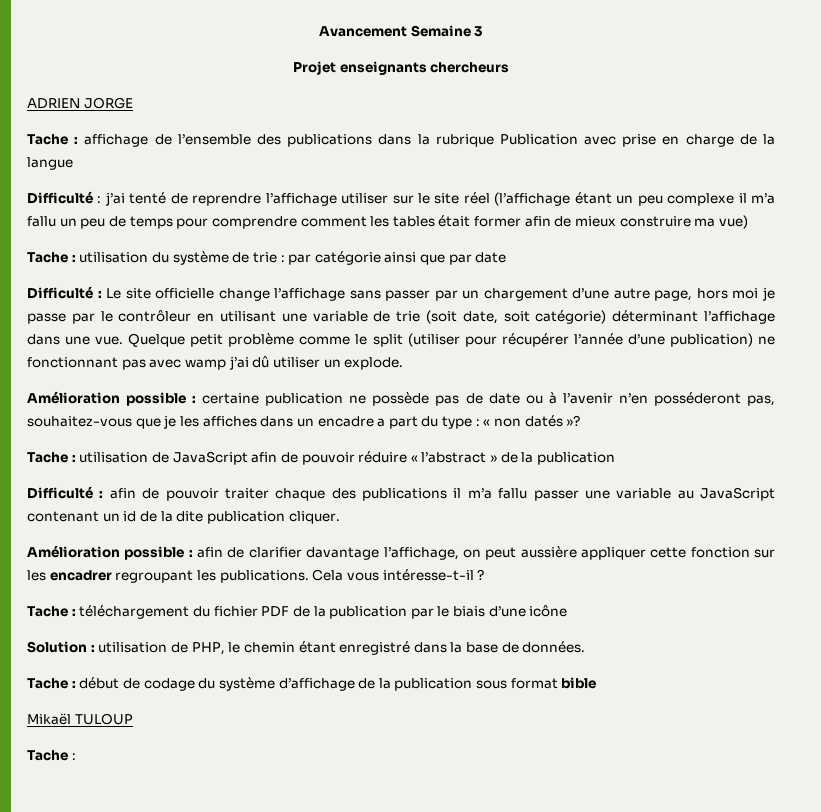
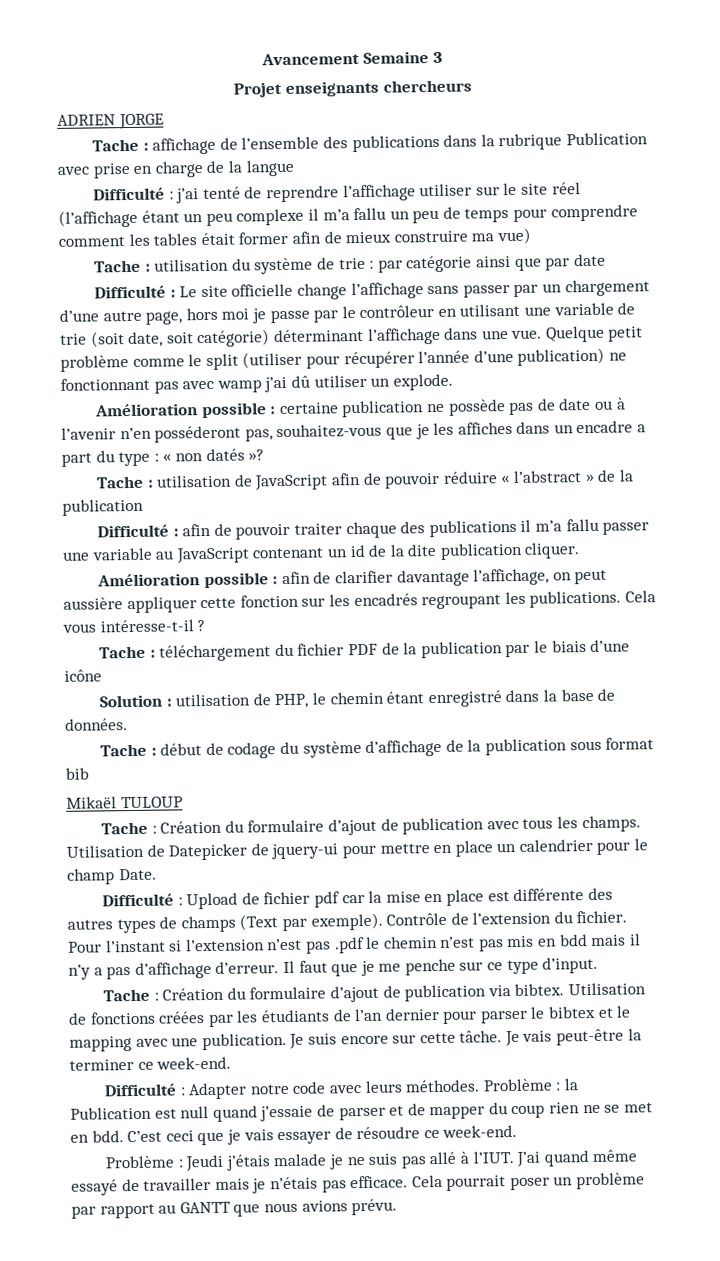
- Amélioration possible : afin de clarifier davantage l’affichage, on peut aussière appliquer cette fonction sur les encadrer regroupant les publications.
+ Amélioration possible : afin de clarifier davantage l’affichage, on peut aussière appliquer cette fonction sur les encadrés regroupant les publications.
- Tache : début de codage du système d’affichage de la publication sous format bible
+ Tache : début de codage du système d’affichage de la publication sous format bib
  Mikaël TULOUP
- Tache :
+ Tache : Création du formulaire d’ajout de publication avec tous les champs. Utilisation de Datepicker de jquery-ui pour mettre en place un calendrier pour le champ Date.
+ Difficulté : Upload de fichier pdf car la mise en place est différente des autres types de champs (Text par exemple). Contrôle de l’extension du fichier. Pour l’instant si l’extension n’est pas .pdf le chemin n’est pas mis en bdd mais il n’y a pas d’affichage d’erreur. Il faut que je me penche sur ce type d’input.
+ Tache : Création du formulaire d’ajout de publication via bibtex. Utilisation de fonctions créées par les étudiants de l’an dernier pour parser le bibtex et le mapping avec une publication. Je suis encore sur cette tâche. Je vais peut-être la terminer ce week-end.
+ Difficulté : Adapter notre code avec leurs méthodes. Problème : la Publication est null quand j’essaie de parser et de mapper du coup rien ne se met en bdd. C’est ceci que je vais essayer de résoudre ce week-end.
+ Problème : Jeudi j’étais malade je ne suis pas allé à l’IUT. J’ai quand même essayé de travailler mais je n’étais pas efficace. Cela pourrait poser un problème par rapport au GANTT que nous avions prévu.

